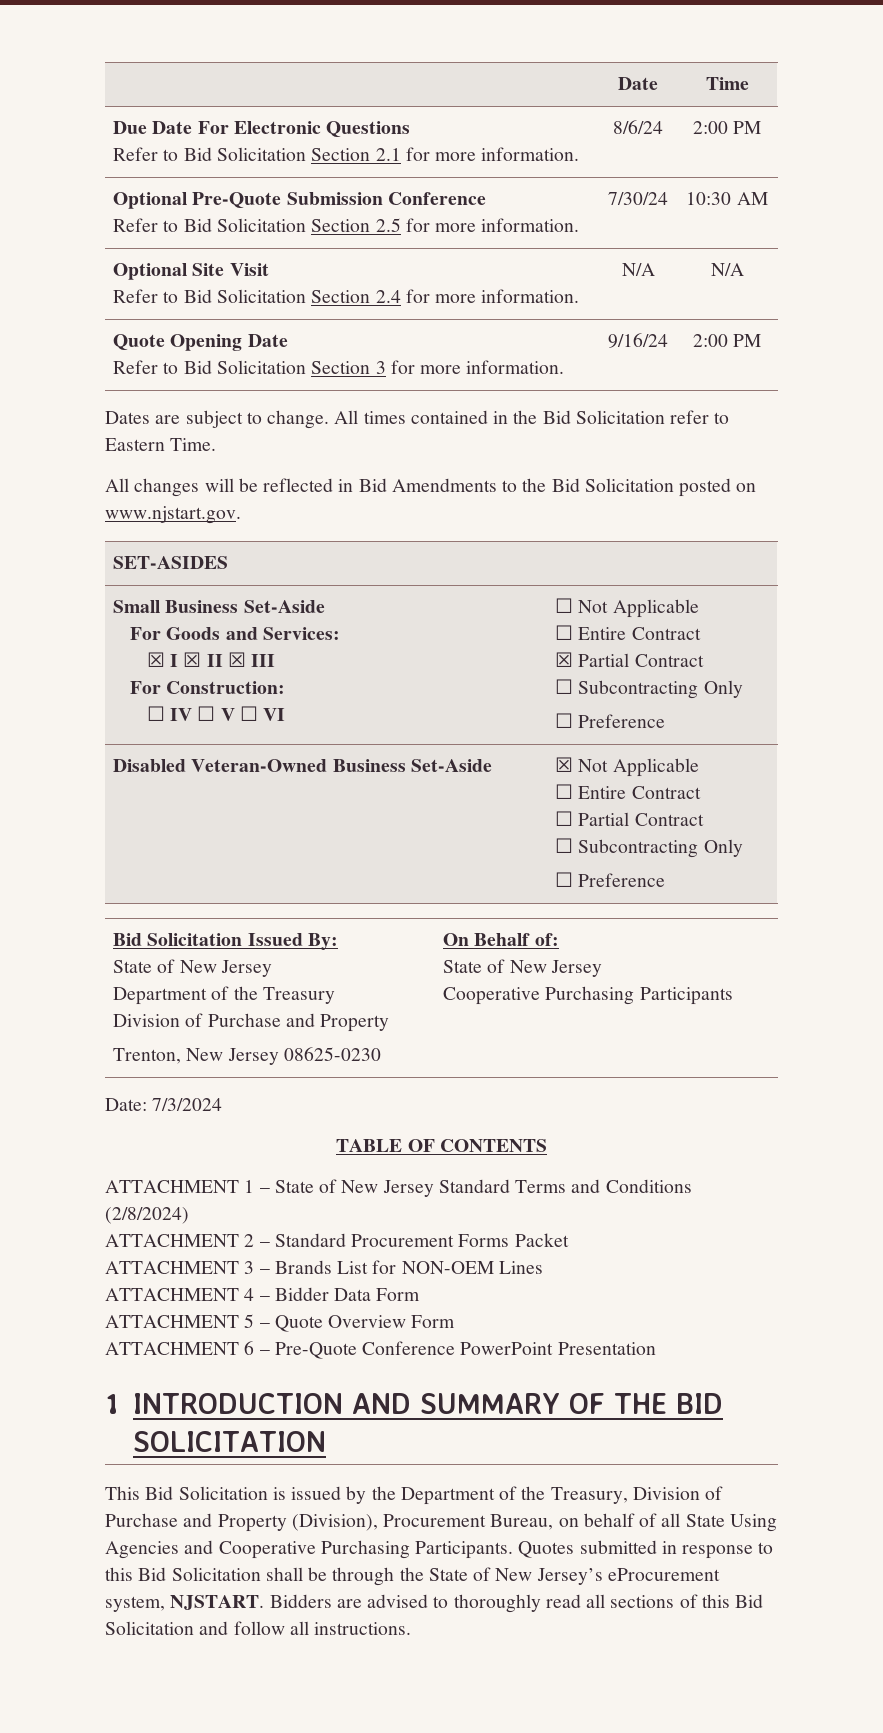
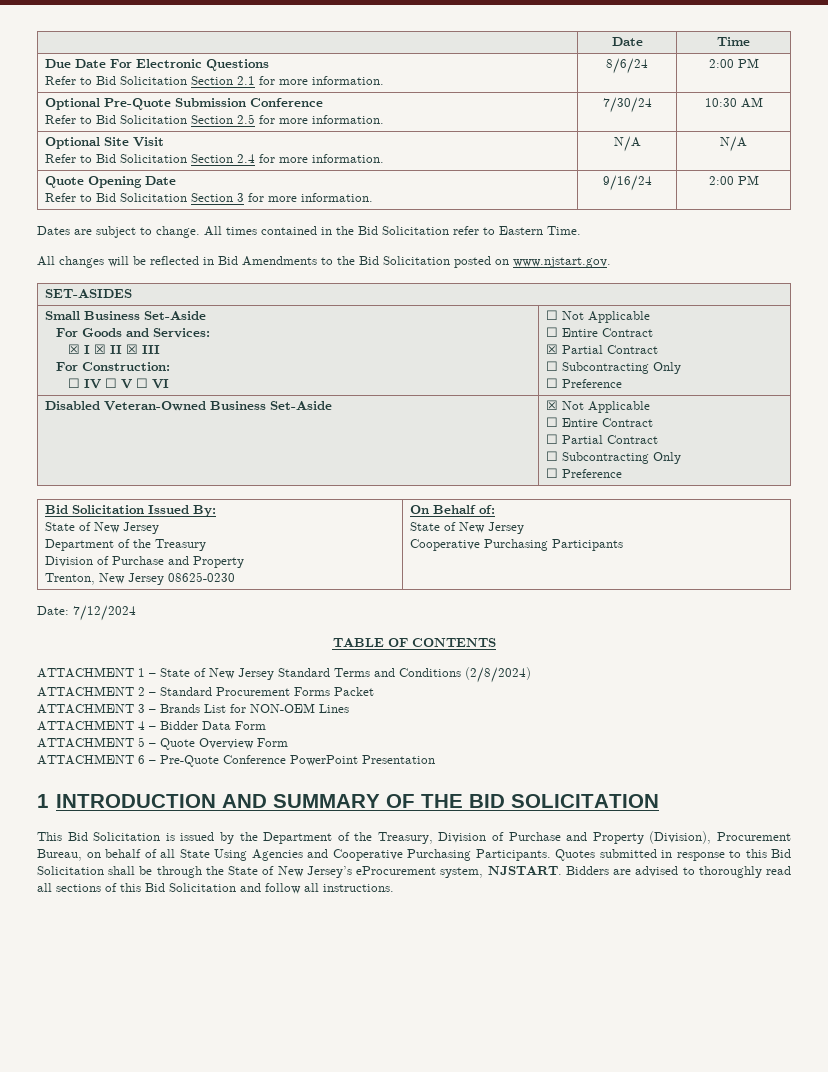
- Date: 7/3/2024
+ Date: 7/12/2024

